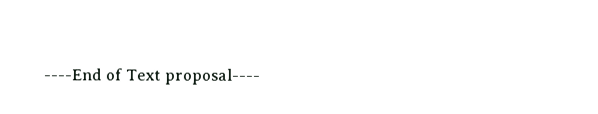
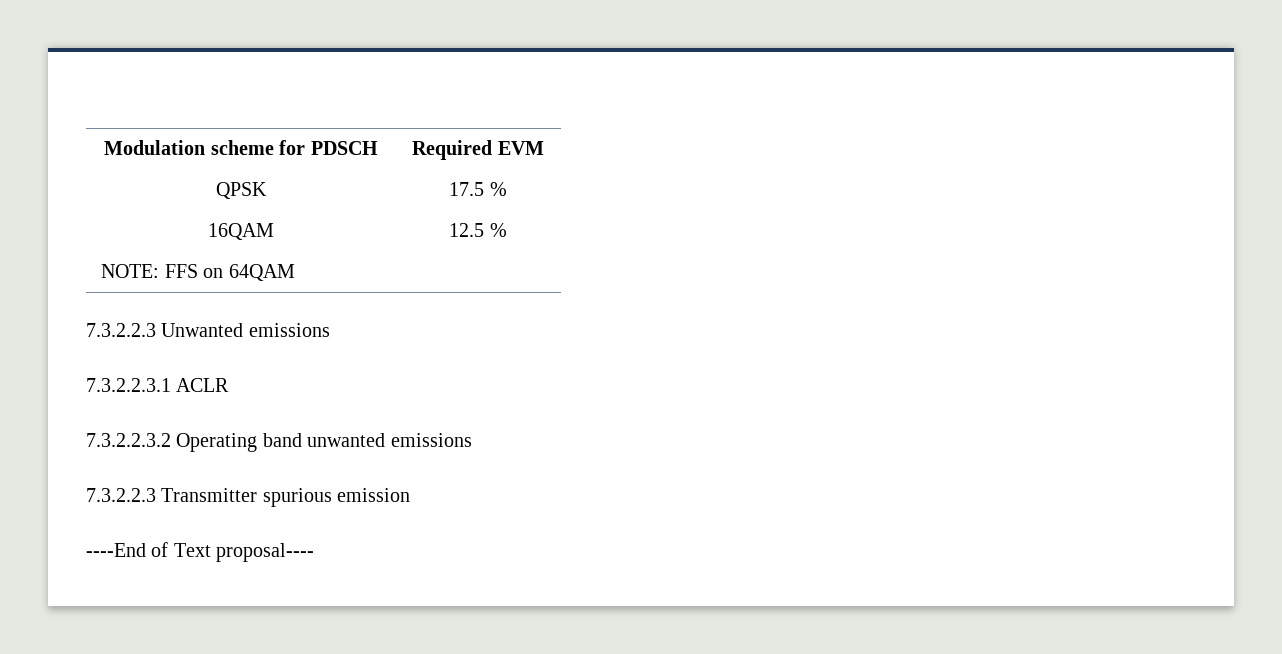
+ Modulation scheme for PDSCH | Required EVM
+ QPSK | 17.5 %
+ 16QAM | 12.5 %
+ NOTE: FFS on 64QAM
+ 7.3.2.2.3 Unwanted emissions
+ 7.3.2.2.3.1 ACLR
+ 7.3.2.2.3.2 Operating band unwanted emissions
+ 7.3.2.2.3 Transmitter spurious emission

